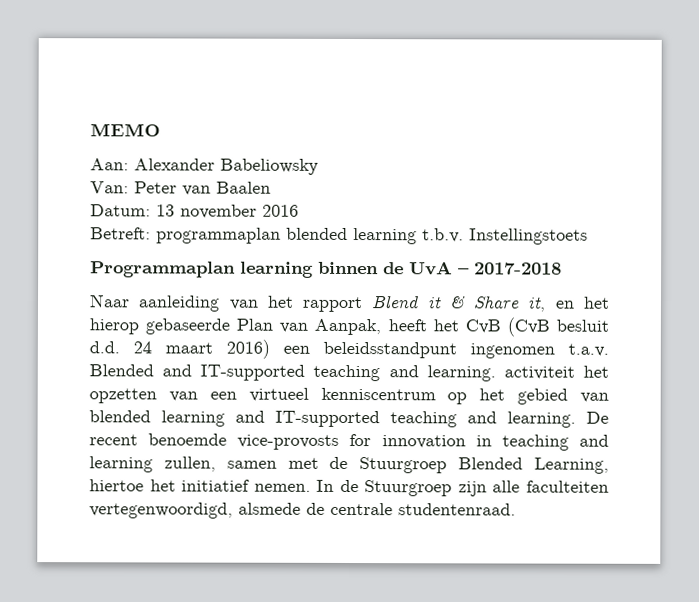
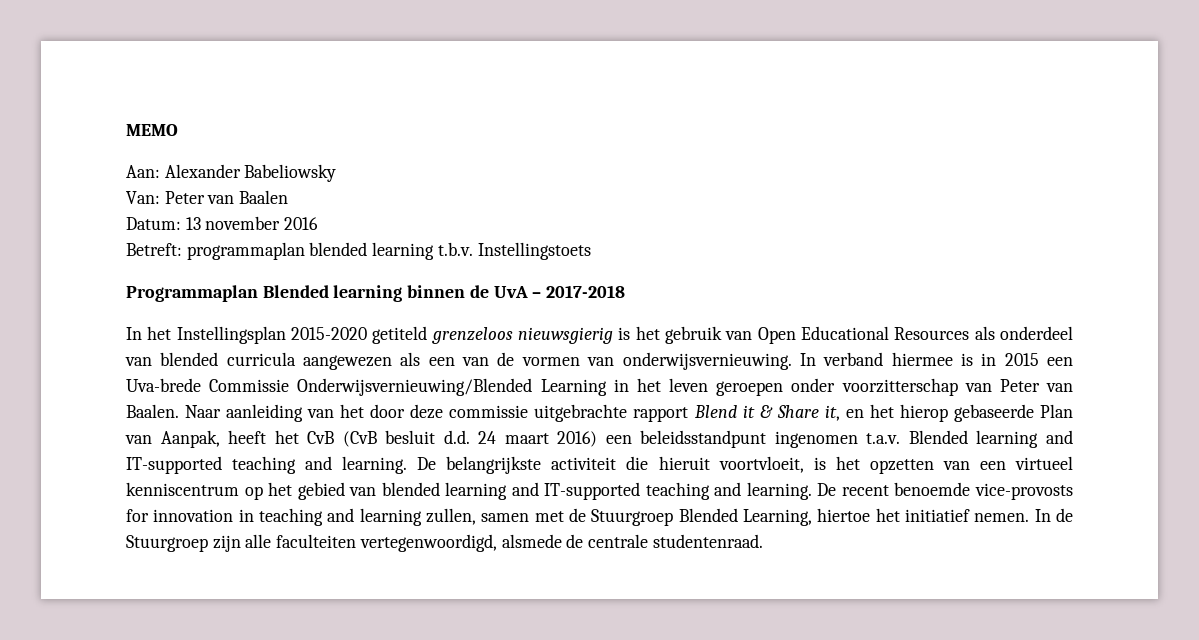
- Programmaplan learning binnen de UvA – 2017-2018
+ Programmaplan Blended learning binnen de UvA – 2017-2018
- Naar aanleiding van het rapport Blend it & Share it, en het hierop gebaseerde Plan van Aanpak, heeft het CvB (CvB besluit d.d. 24 maart 2016) een beleidsstandpunt ingenomen t.a.v. Blended and IT-supported teaching and learning. activiteit het opzetten van een virtueel kenniscentrum op het gebied van blended learning and IT-supported teaching and learning.
+ In het Instellingsplan 2015-2020 getiteld grenzeloos nieuwsgierig is het gebruik van Open Educational Resources als onderdeel van blended curricula aangewezen als een van de vormen van onderwijsvernieuwing. In verband hiermee is in 2015 een Uva-brede Commissie Onderwijsvernieuwing/Blended Learning in het leven geroepen onder voorzitterschap van Peter van Baalen. Naar aanleiding van het door deze commissie uitgebrachte rapport Blend it & Share it, en het hierop gebaseerde Plan van Aanpak, heeft het CvB (CvB besluit d.d. 24 maart 2016) een beleidsstandpunt ingenomen t.a.v. Blended learning and IT-supported teaching and learning. De belangrijkste activiteit die hieruit voortvloeit, is het opzetten van een virtueel kenniscentrum op het gebied van blended learning and IT-supported teaching and learning.

